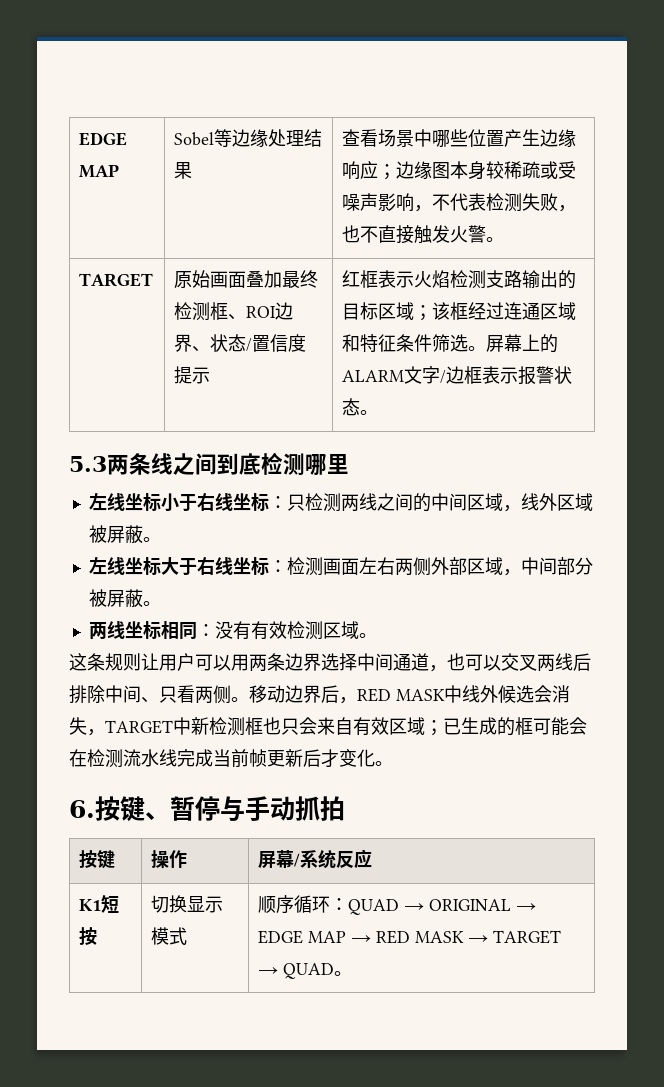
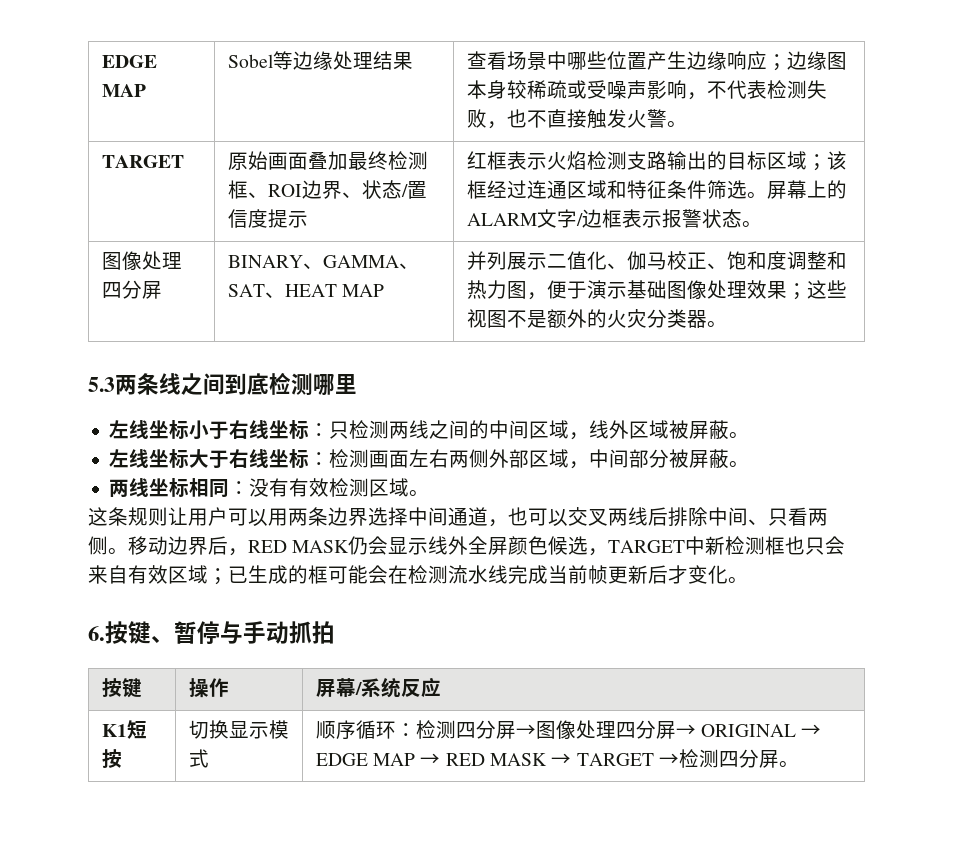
+ 图像处理四分屏 | BINARY、GAMMA、SAT、HEAT MAP | 并列展示二值化、伽马校正、饱和度调整和热力图，便于演示基础图像处理效果；这些视图不是额外的火灾分类器。
- 移动边界后，RED MASK中线外候选会消失，TARGET中新检测框也只会来自有效区域；已生成的框可能会在检测流水线完成当前帧更新后才变化。
+ 移动边界后，RED MASK仍会显示线外全屏颜色候选，TARGET中新检测框也只会来自有效区域；已生成的框可能会在检测流水线完成当前帧更新后才变化。
- K1短按 | 切换显示模式 | 顺序循环：QUAD → ORIGINAL → EDGE MAP → RED MASK → TARGET → QUAD。
+ K1短按 | 切换显示模式 | 顺序循环：检测四分屏→图像处理四分屏→ ORIGINAL → EDGE MAP → RED MASK → TARGET →检测四分屏。

